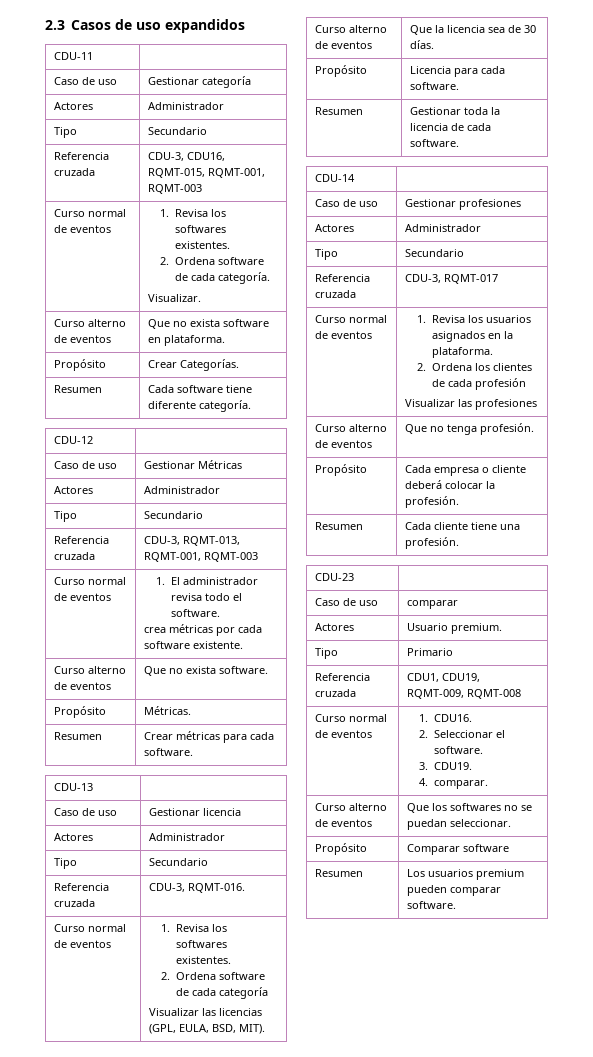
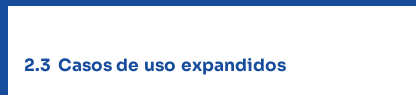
- CDU-11 |
- Caso de uso | Gestionar categoría
- Actores | Administrador
- Tipo | Secundario
- Referencia cruzada | CDU-3, CDU16, RQMT-015, RQMT-001, RQMT-003
- Curso normal de eventos | 1. Revisa los softwares existentes.
- 2. Ordena software de cada categoría.
- Visualizar.
- Curso alterno de eventos | Que no exista software en plataforma.
- Propósito | Crear Categorías.
- Resumen | Cada software tiene diferente categoría.
- CDU-12 |
- Caso de uso | Gestionar Métricas
- Actores | Administrador
- Tipo | Secundario
- Referencia cruzada | CDU-3, RQMT-013, RQMT-001, RQMT-003
- Curso normal de eventos | 1. El administrador revisa todo el software.
- crea métricas por cada software existente.
- Curso alterno de eventos | Que no exista software.
- Propósito | Métricas.
- Resumen | Crear métricas para cada software.
- CDU-13 |
- Caso de uso | Gestionar licencia
- Actores | Administrador
- Tipo | Secundario
- Referencia cruzada | CDU-3, RQMT-016.
- Curso normal de eventos | 1. Revisa los softwares existentes.
- 2. Ordena software de cada categoría
- Visualizar las licencias (GPL, EULA, BSD, MIT).
- Curso alterno de eventos | Que la licencia sea de 30 días.
- Propósito | Licencia para cada software.
- Resumen | Gestionar toda la licencia de cada software.
- CDU-14 |
- Caso de uso | Gestionar profesiones
- Actores | Administrador
- Tipo | Secundario
- Referencia cruzada | CDU-3, RQMT-017
- Curso normal de eventos | 1. Revisa los usuarios asignados en la plataforma.
- 2. Ordena los clientes de cada profesión
- Visualizar las profesiones
- Curso alterno de eventos | Que no tenga profesión.
- Propósito | Cada empresa o cliente deberá colocar la profesión.
- Resumen | Cada cliente tiene una profesión.
- CDU-23 |
- Caso de uso | comparar
- Actores | Usuario premium.
- Tipo | Primario
- Referencia cruzada | CDU1, CDU19, RQMT-009, RQMT-008
- Curso normal de eventos | 1. CDU16.
- 2. Seleccionar el software.
- 3. CDU19.
- 4. comparar.
- Curso alterno de eventos | Que los softwares no se puedan seleccionar.
- Propósito | Comparar software
- Resumen | Los usuarios premium pueden comparar software.

